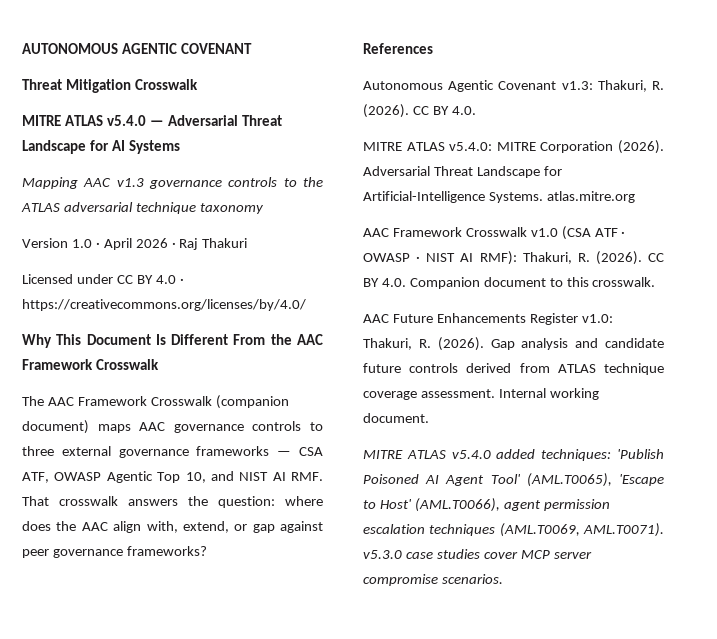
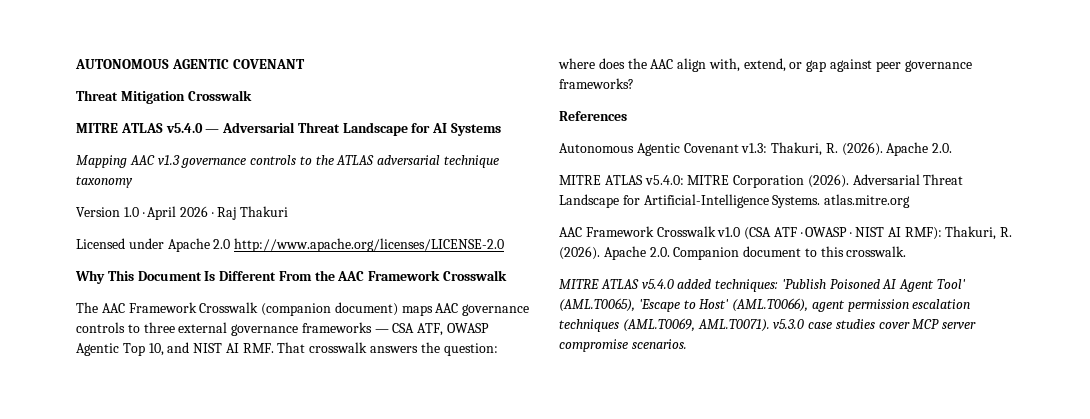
- Licensed under CC BY 4.0 · https://creativecommons.org/licenses/by/4.0/
+ Licensed under Apache 2.0 http://www.apache.org/licenses/LICENSE-2.0
- Autonomous Agentic Covenant v1.3: Thakuri, R. (2026). CC BY 4.0.
+ Autonomous Agentic Covenant v1.3: Thakuri, R. (2026). Apache 2.0.
- CC BY 4.0. Companion document to this crosswalk.
+ Apache 2.0. Companion document to this crosswalk.
- AAC Future Enhancements Register v1.0: Thakuri, R. (2026). Gap analysis and candidate future controls derived from ATLAS technique coverage assessment. Internal working document.

